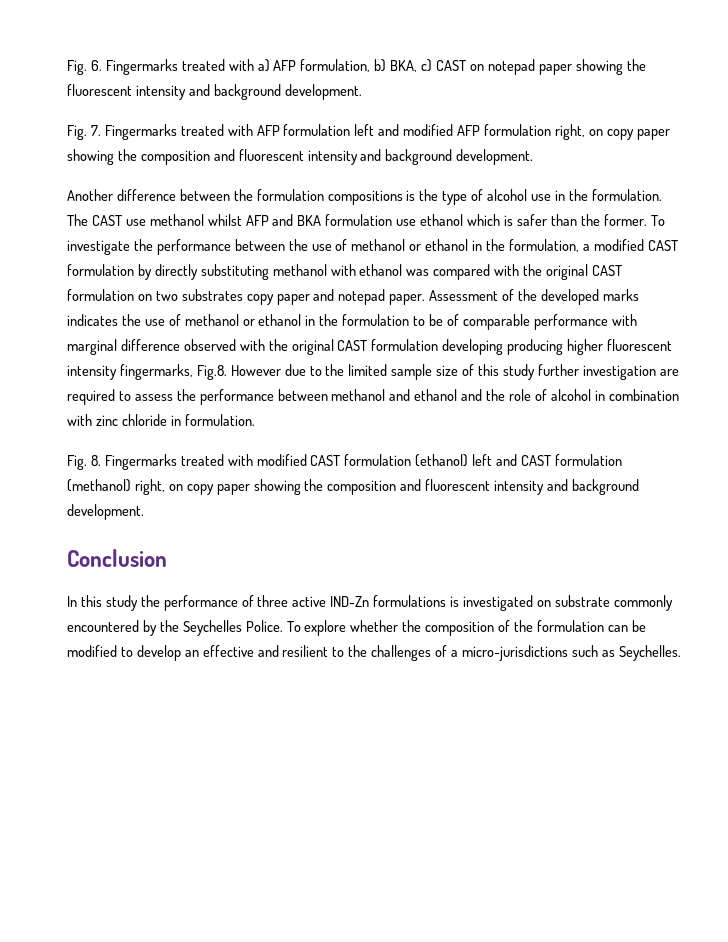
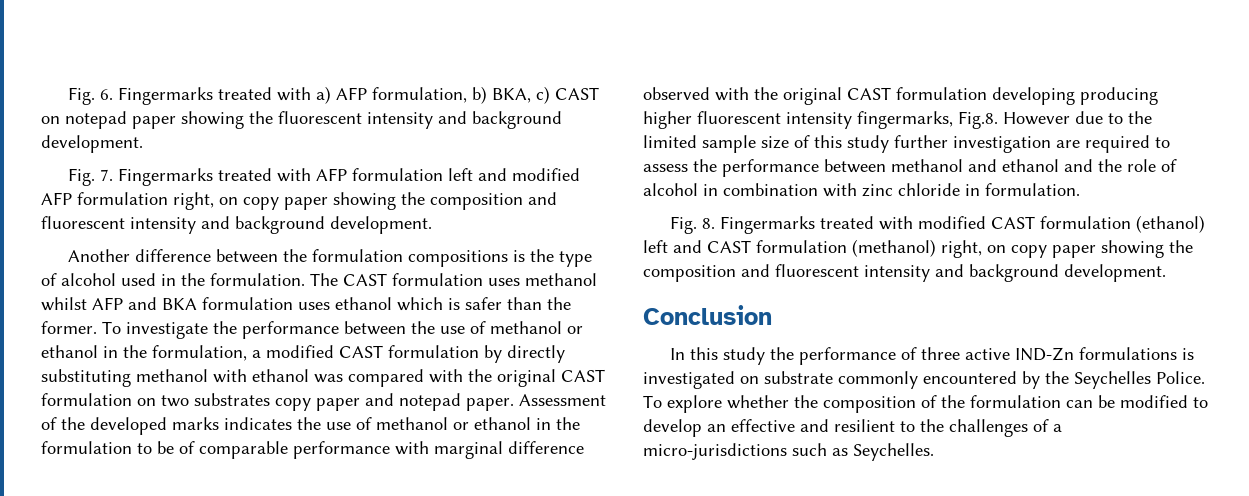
- Another difference between the formulation compositions is the type of alcohol use in the formulation.
+ Another difference between the formulation compositions is the type of alcohol used in the formulation.
- The CAST use methanol whilst AFP and BKA formulation use ethanol which is safer than the former.
+ The CAST formulation uses methanol whilst AFP and BKA formulation uses ethanol which is safer than the former.

